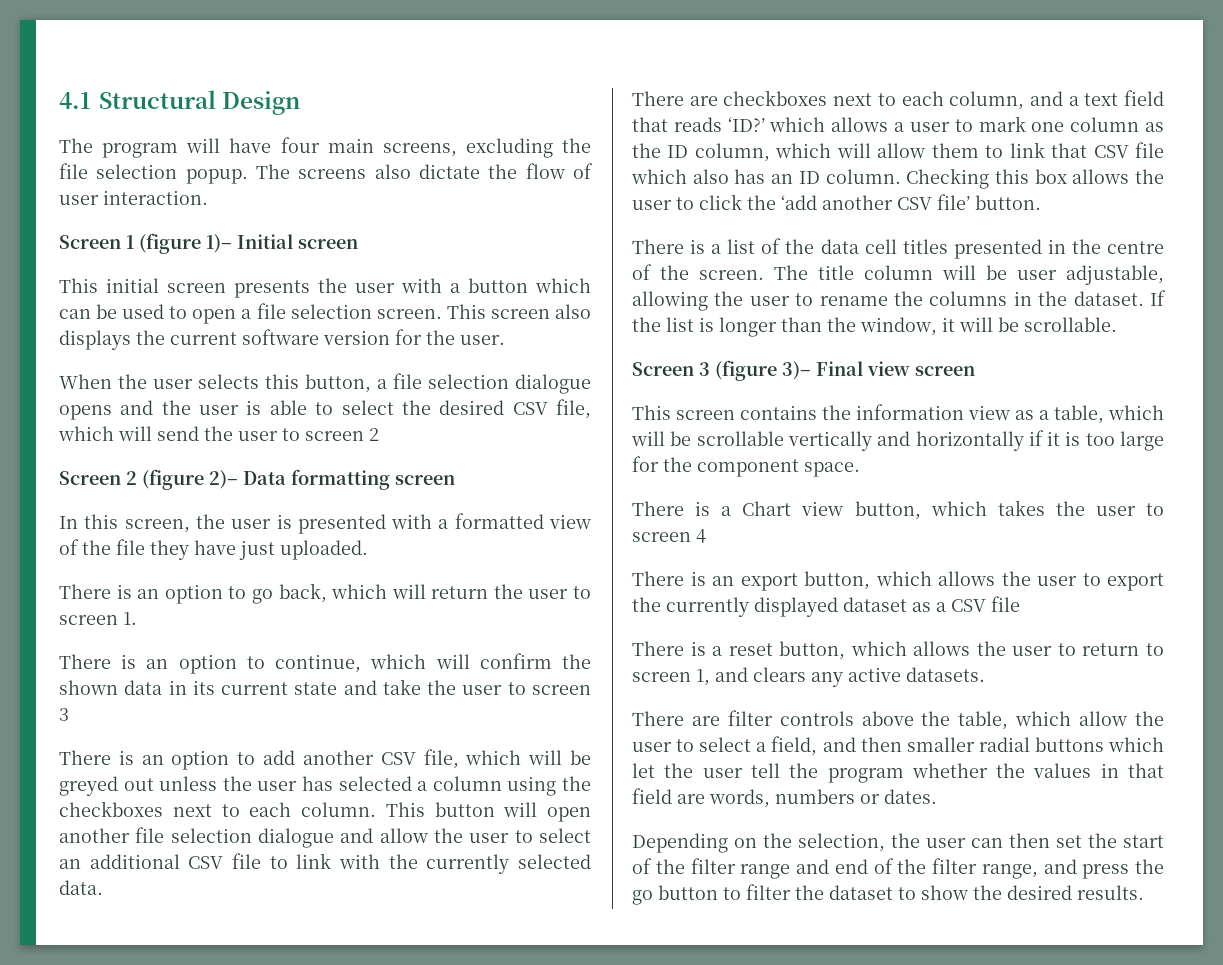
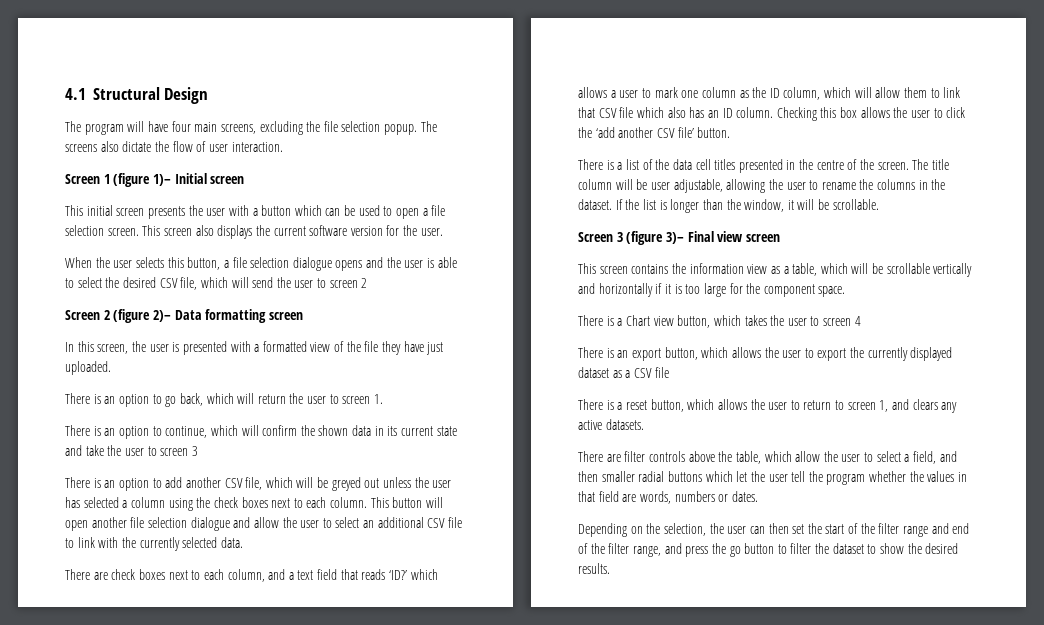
- There is an option to add another CSV file, which will be greyed out unless the user has selected a column using the checkboxes next to each column.
+ There is an option to add another CSV file, which will be greyed out unless the user has selected a column using the check boxes next to each column.
- There are checkboxes next to each column, and a text field that reads ‘ID?’ which allows a user to mark one column as the ID column, which will allow them to link that CSV file which also has an ID column.
+ There are check boxes next to each column, and a text field that reads ‘ID?’ which allows a user to mark one column as the ID column, which will allow them to link that CSV file which also has an ID column.

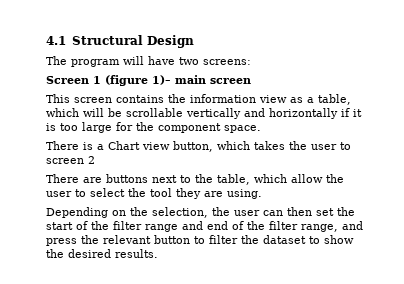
- The program will have four main screens, excluding the file selection popup. The screens also dictate the flow of user interaction.
- Screen 1 (figure 1)– Initial screen
- This initial screen presents the user with a button which can be used to open a file selection screen. This screen also displays the current software version for the user.
- When the user selects this button, a file selection dialogue opens and the user is able to select the desired CSV file, which will send the user to screen 2
- Screen 2 (figure 2)– Data formatting screen
- In this screen, the user is presented with a formatted view of the file they have just uploaded.
- There is an option to go back, which will return the user to screen 1.
- There is an option to continue, which will confirm the shown data in its current state and take the user to screen 3
- There is an option to add another CSV file, which will be greyed out unless the user has selected a column using the check boxes next to each column. This button will open another file selection dialogue and allow the user to select an additional CSV file to link with the currently selected data.
- There are check boxes next to each column, and a text field that reads ‘ID?’ which allows a user to mark one column as the ID column, which will allow them to link that CSV file which also has an ID column. Checking this box allows the user to click the ‘add another CSV file’ button.
- There is a list of the data cell titles presented in the centre of the screen. The title column will be user adjustable, allowing the user to rename the columns in the dataset. If the list is longer than the window, it will be scrollable.
- Screen 3 (figure 3)– Final view screen
+ The program will have two screens:
+ Screen 1 (figure 1)– main screen
- There is a Chart view button, which takes the user to screen 4
- There is an export button, which allows the user to export the currently displayed dataset as a CSV file
- There is a reset button, which allows the user to return to screen 1, and clears any active datasets.
- There are filter controls above the table, which allow the user to select a field, and then smaller radial buttons which let the user tell the program whether the values in that field are words, numbers or dates.
+ There is a Chart view button, which takes the user to screen 2
+ There are buttons next to the table, which allow the user to select the tool they are using.
- Depending on the selection, the user can then set the start of the filter range and end of the filter range, and press the go button to filter the dataset to show the desired results.
+ Depending on the selection, the user can then set the start of the filter range and end of the filter range, and press the relevant button to filter the dataset to show the desired results.

